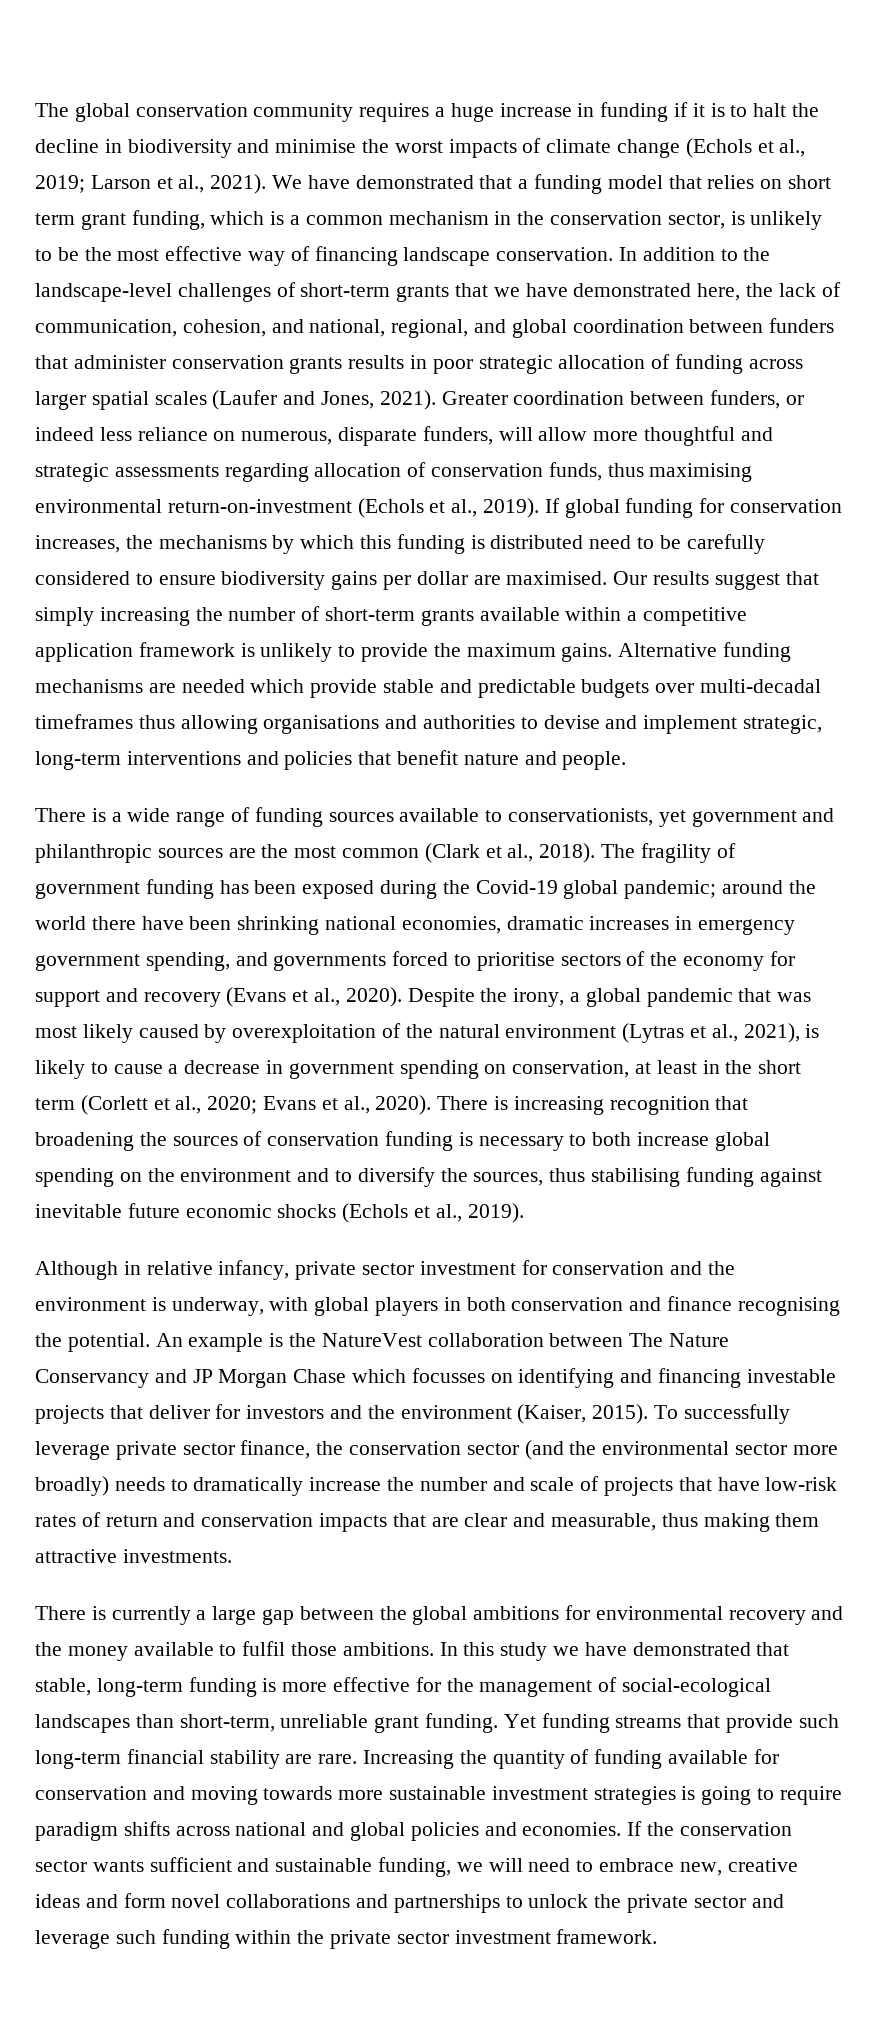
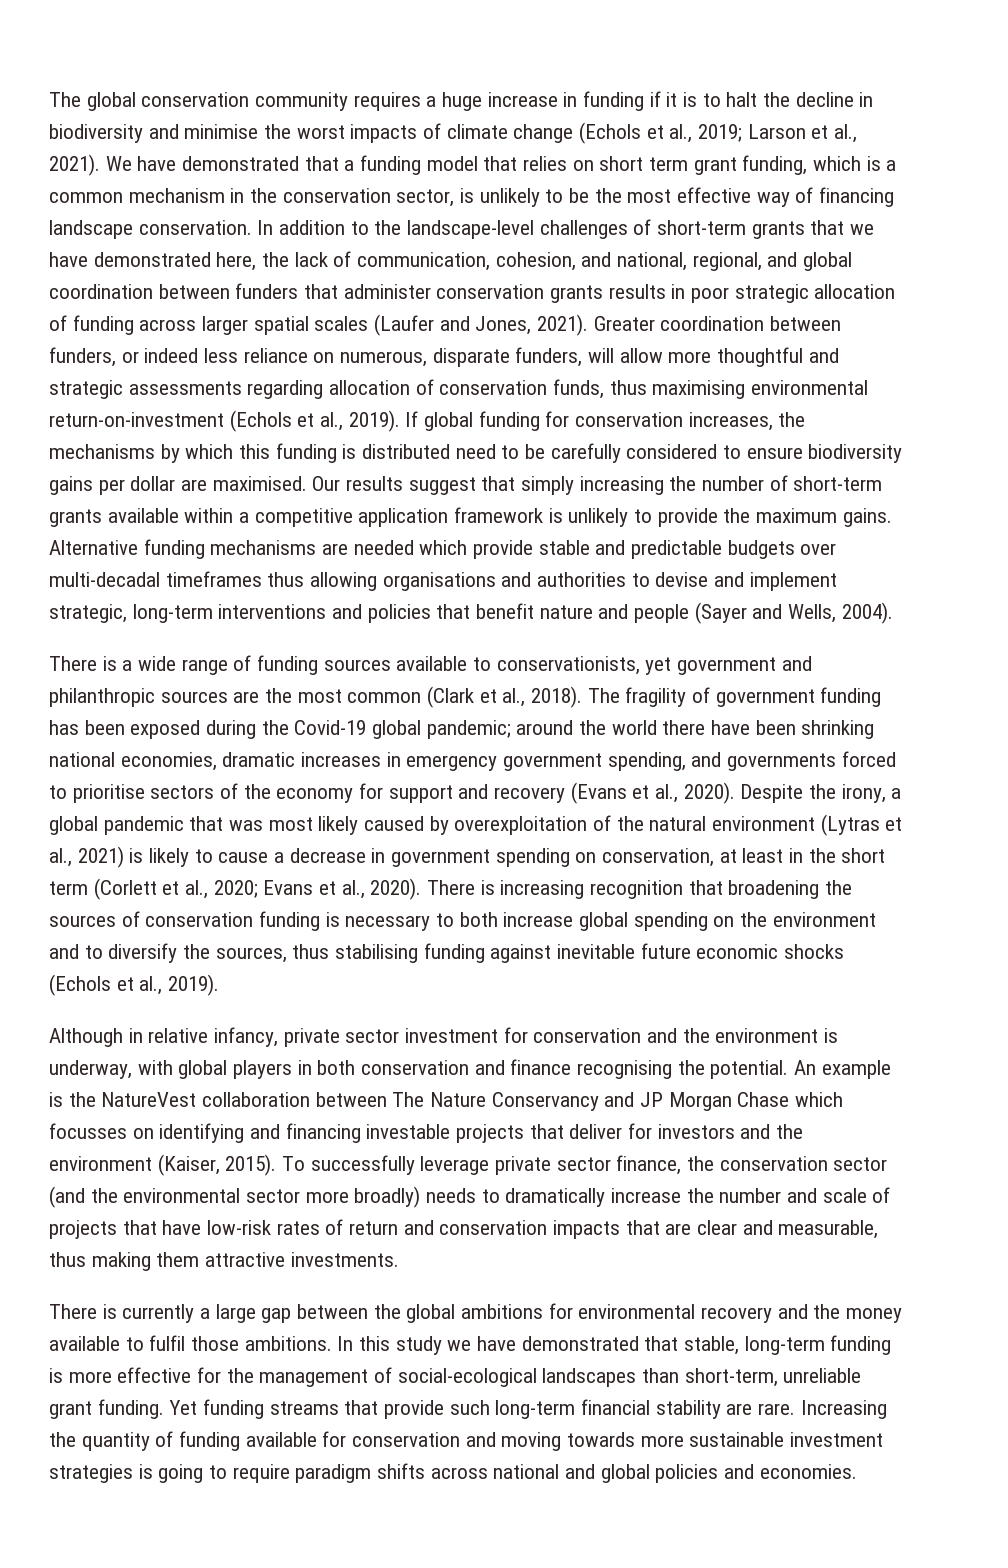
- Alternative funding mechanisms are needed which provide stable and predictable budgets over multi-decadal timeframes thus allowing organisations and authorities to devise and implement strategic, long-term interventions and policies that benefit nature and people.
+ Alternative funding mechanisms are needed which provide stable and predictable budgets over multi-decadal timeframes thus allowing organisations and authorities to devise and implement strategic, long-term interventions and policies that benefit nature and people (Sayer and Wells, 2004).
- Despite the irony, a global pandemic that was most likely caused by overexploitation of the natural environment (Lytras et al., 2021), is likely to cause a decrease in government spending on conservation, at least in the short term (Corlett et al., 2020; Evans et al., 2020).
+ Despite the irony, a global pandemic that was most likely caused by overexploitation of the natural environment (Lytras et al., 2021) is likely to cause a decrease in government spending on conservation, at least in the short term (Corlett et al., 2020; Evans et al., 2020).
- If the conservation sector wants sufficient and sustainable funding, we will need to embrace new, creative ideas and form novel collaborations and partnerships to unlock the private sector and leverage such funding within the private sector investment framework.

